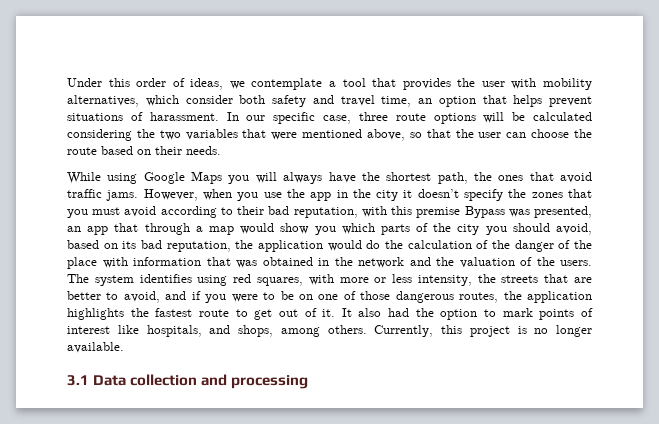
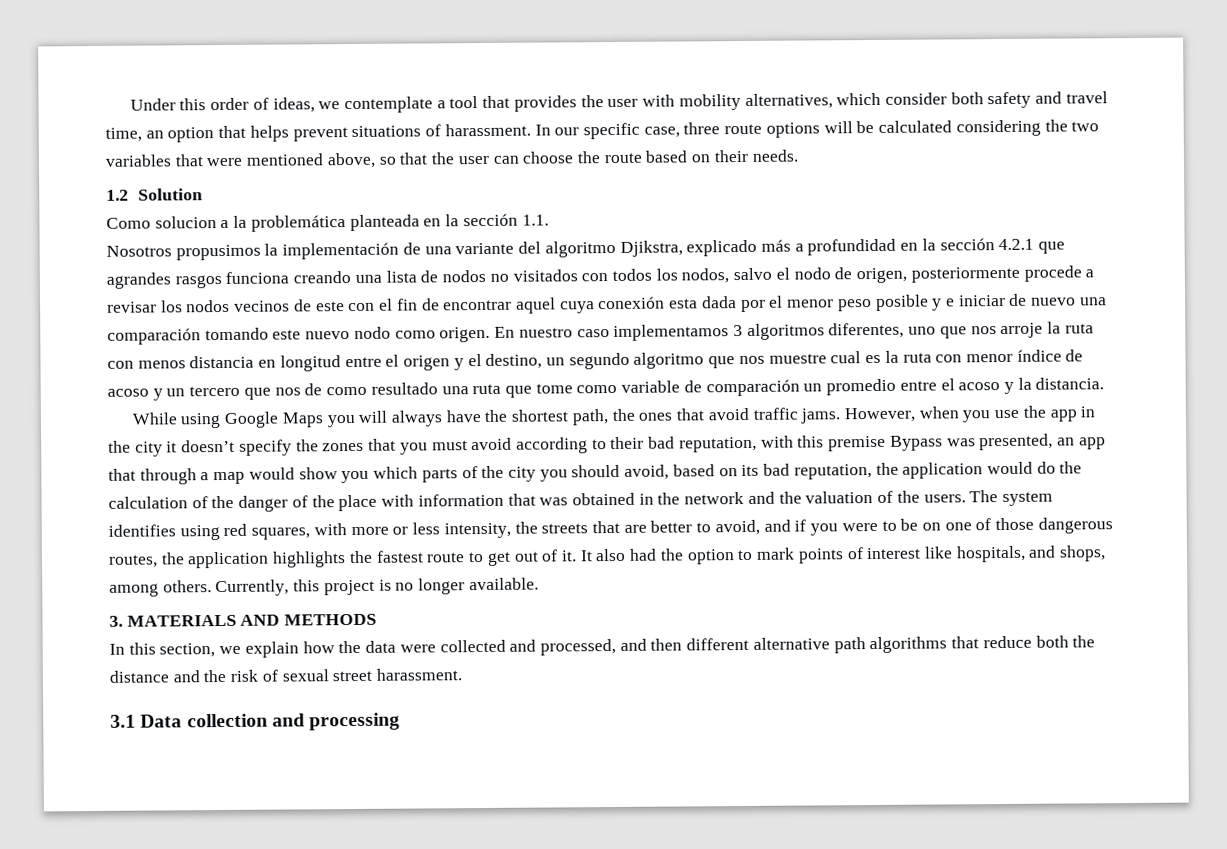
+ 1.2 Solution
+ Como solucion a la problemática planteada en la sección 1.1.
+ Nosotros propusimos la implementación de una variante del algoritmo Djikstra, explicado más a profundidad en la sección 4.2.1 que agrandes rasgos funciona creando una lista de nodos no visitados con todos los nodos, salvo el nodo de origen, posteriormente procede a revisar los nodos vecinos de este con el fin de encontrar aquel cuya conexión esta dada por el menor peso posible y e iniciar de nuevo una comparación tomando este nuevo nodo como origen. En nuestro caso implementamos 3 algoritmos diferentes, uno que nos arroje la ruta con menos distancia en longitud entre el origen y el destino, un segundo algoritmo que nos muestre cual es la ruta con menor índice de acoso y un tercero que nos de como resultado una ruta que tome como variable de comparación un promedio entre el acoso y la distancia.
+ 3. MATERIALS AND METHODS
+ In this section, we explain how the data were collected and processed, and then different alternative path algorithms that reduce both the distance and the risk of sexual street harassment.

